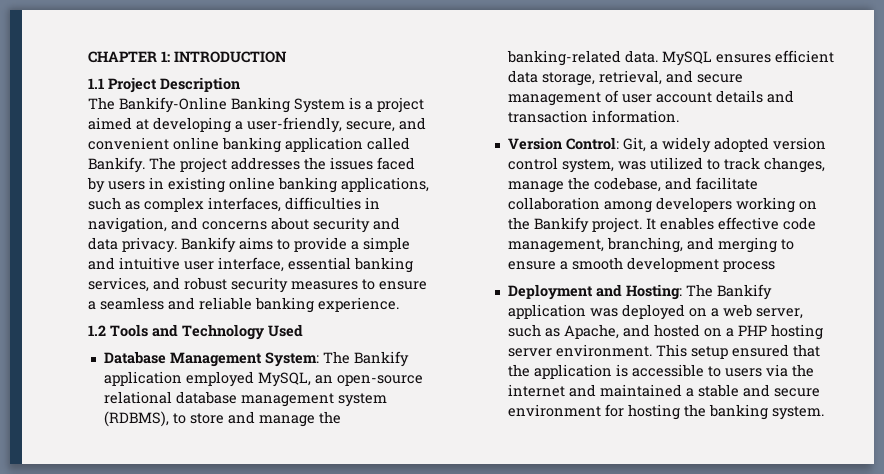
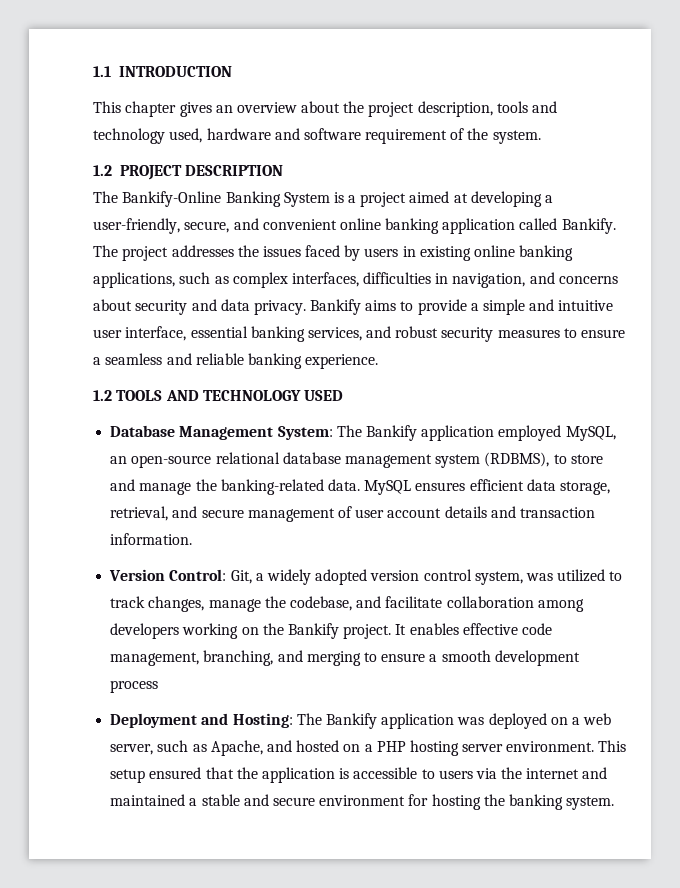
- CHAPTER 1: INTRODUCTION
+ 1.1 INTRODUCTION
- 1.1 Project Description
+ This chapter gives an overview about the project description, tools and technology used, hardware and software requirement of the system.
+ 1.2 PROJECT DESCRIPTION
- 1.2 Tools and Technology Used
+ 1.2 TOOLS AND TECHNOLOGY USED

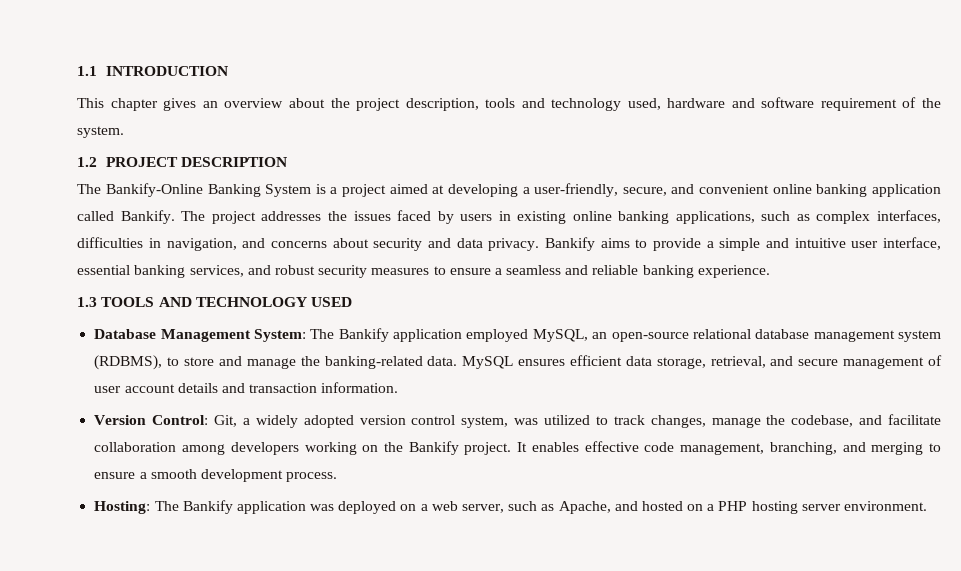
- 1.2 TOOLS AND TECHNOLOGY USED
+ 1.3 TOOLS AND TECHNOLOGY USED
- It enables effective code management, branching, and merging to ensure a smooth development process
- Deployment and Hosting: The Bankify application was deployed on a web server, such as Apache, and hosted on a PHP hosting server environment. This setup ensured that the application is accessible to users via the internet and maintained a stable and secure environment for hosting the banking system.
+ It enables effective code management, branching, and merging to ensure a smooth development process.
+ Hosting: The Bankify application was deployed on a web server, such as Apache, and hosted on a PHP hosting server environment.

